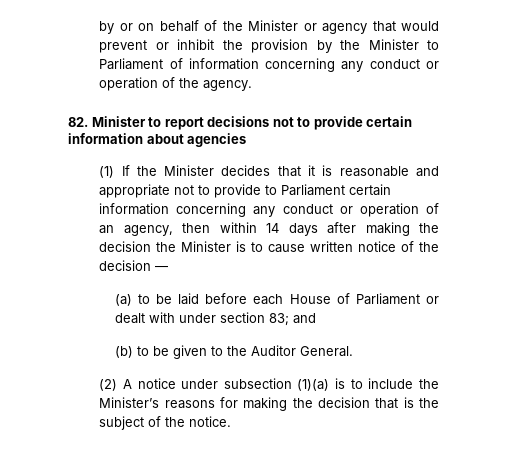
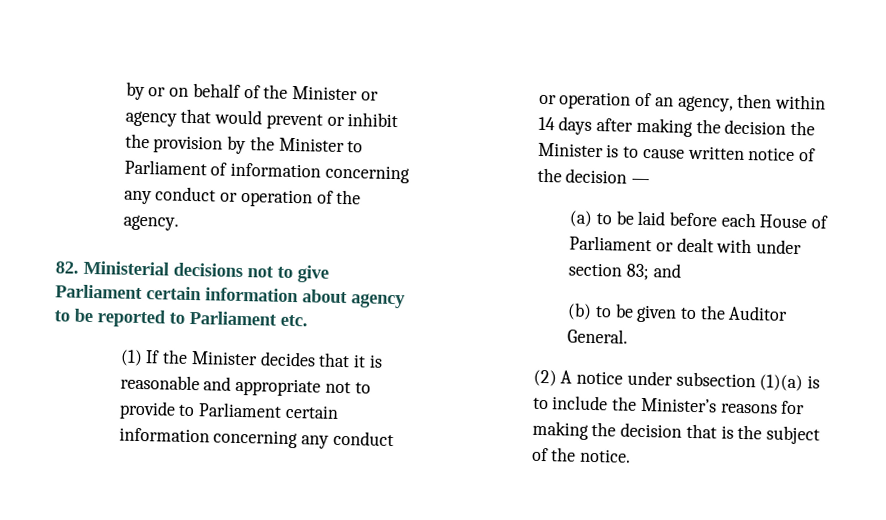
- 82. Minister to report decisions not to provide certain information about agencies
+ 82. Ministerial decisions not to give Parliament certain information about agency to be reported to Parliament etc.

